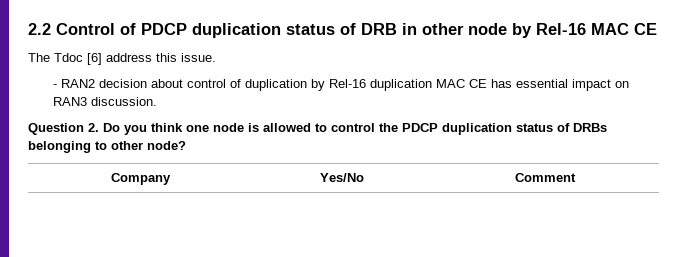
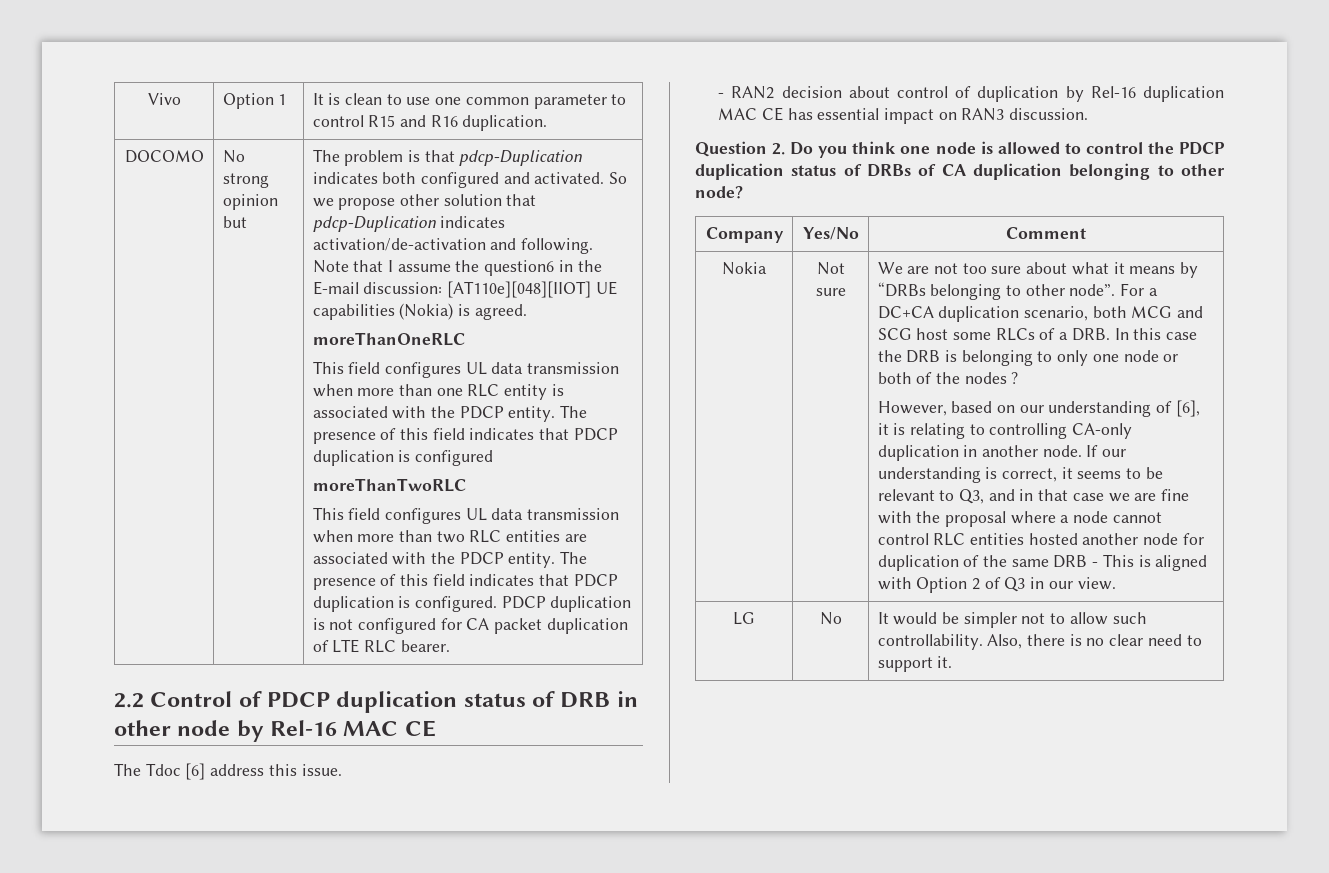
+ Vivo | Option 1 | It is clean to use one common parameter to control R15 and R16 duplication.
+ DOCOMO | No strong opinion but | The problem is that pdcp-Duplication indicates both configured and activated. So we propose other solution that pdcp-Duplication indicates activation/de-activation and following. Note that I assume the question6 in the E-mail discussion: [AT110e][048][IIOT] UE capabilities (Nokia) is agreed.
+ moreThanOneRLC
+ This field configures UL data transmission when more than one RLC entity is associated with the PDCP entity. The presence of this field indicates that PDCP duplication is configured
+ moreThanTwoRLC
+ This field configures UL data transmission when more than two RLC entities are associated with the PDCP entity. The presence of this field indicates that PDCP duplication is configured. PDCP duplication is not configured for CA packet duplication of LTE RLC bearer.
- Question 2. Do you think one node is allowed to control the PDCP duplication status of DRBs belonging to other node?
+ Question 2. Do you think one node is allowed to control the PDCP duplication status of DRBs of CA duplication belonging to other node?
+ Nokia | Not sure | We are not too sure about what it means by “DRBs belonging to other node”. For a DC+CA duplication scenario, both MCG and SCG host some RLCs of a DRB. In this case the DRB is belonging to only one node or both of the nodes ?
+ However, based on our understanding of [6], it is relating to controlling CA-only duplication in another node. If our understanding is correct, it seems to be relevant to Q3, and in that case we are fine with the proposal where a node cannot control RLC entities hosted another node for duplication of the same DRB - This is aligned with Option 2 of Q3 in our view.
+ LG | No | It would be simpler not to allow such controllability. Also, there is no clear need to support it.

